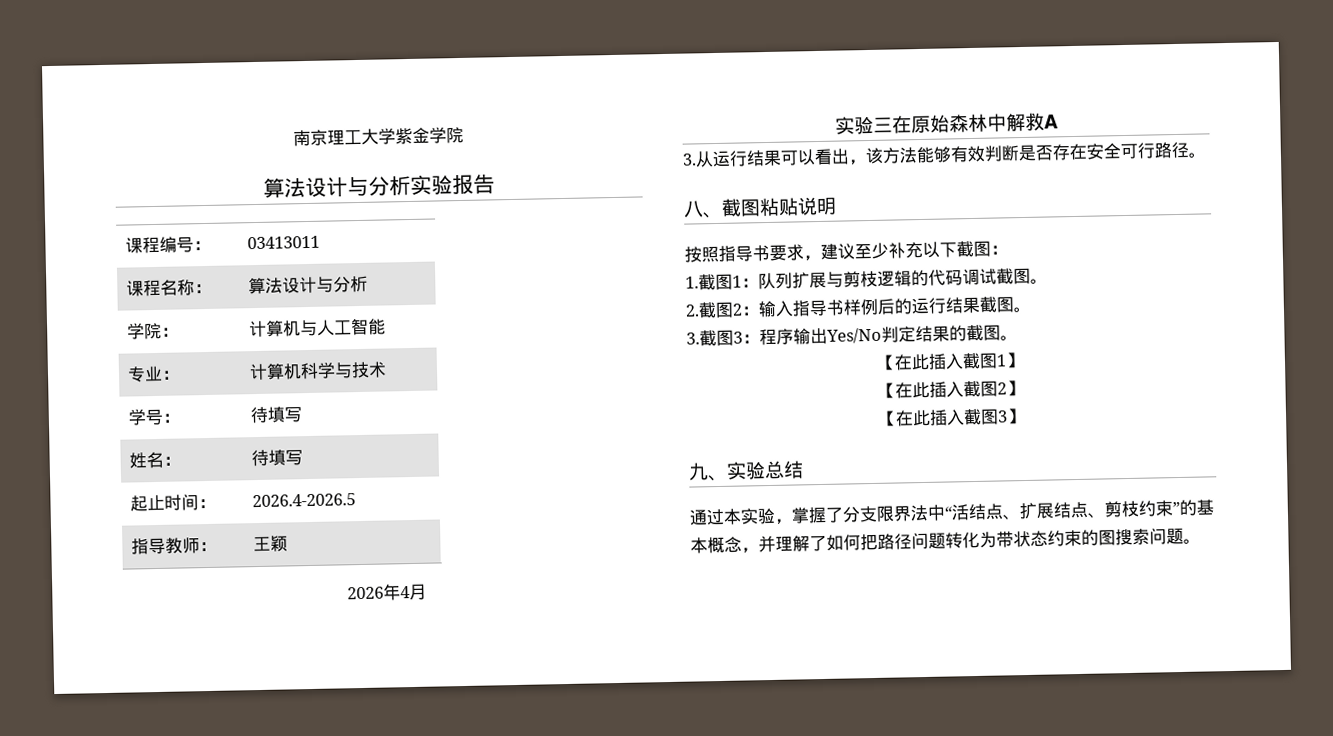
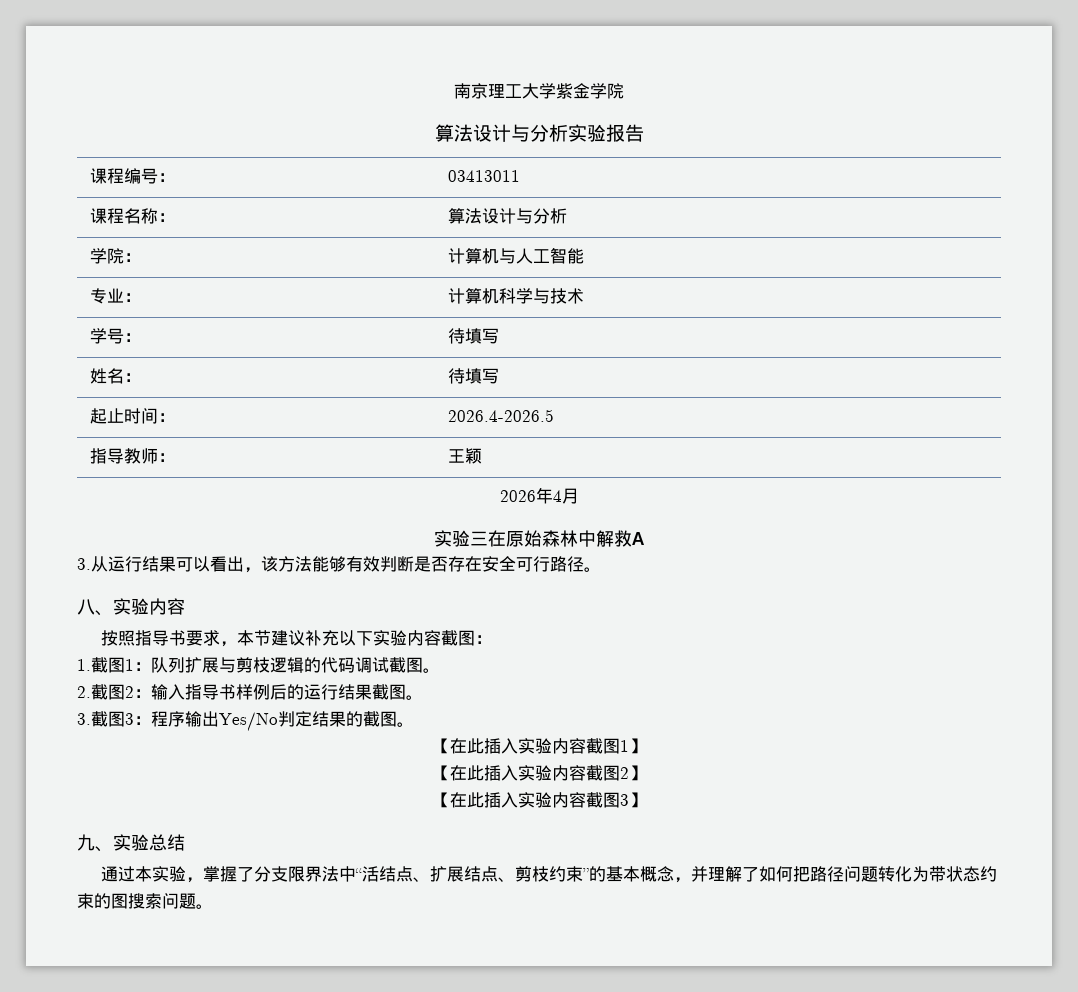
- 八、截图粘贴说明
+ 八、实验内容
- 按照指导书要求，建议至少补充以下截图：
+ 按照指导书要求，本节建议补充以下实验内容截图：
- 【在此插入截图1】
+ 【在此插入实验内容截图1】
- 【在此插入截图2】
+ 【在此插入实验内容截图2】
- 【在此插入截图3】
+ 【在此插入实验内容截图3】

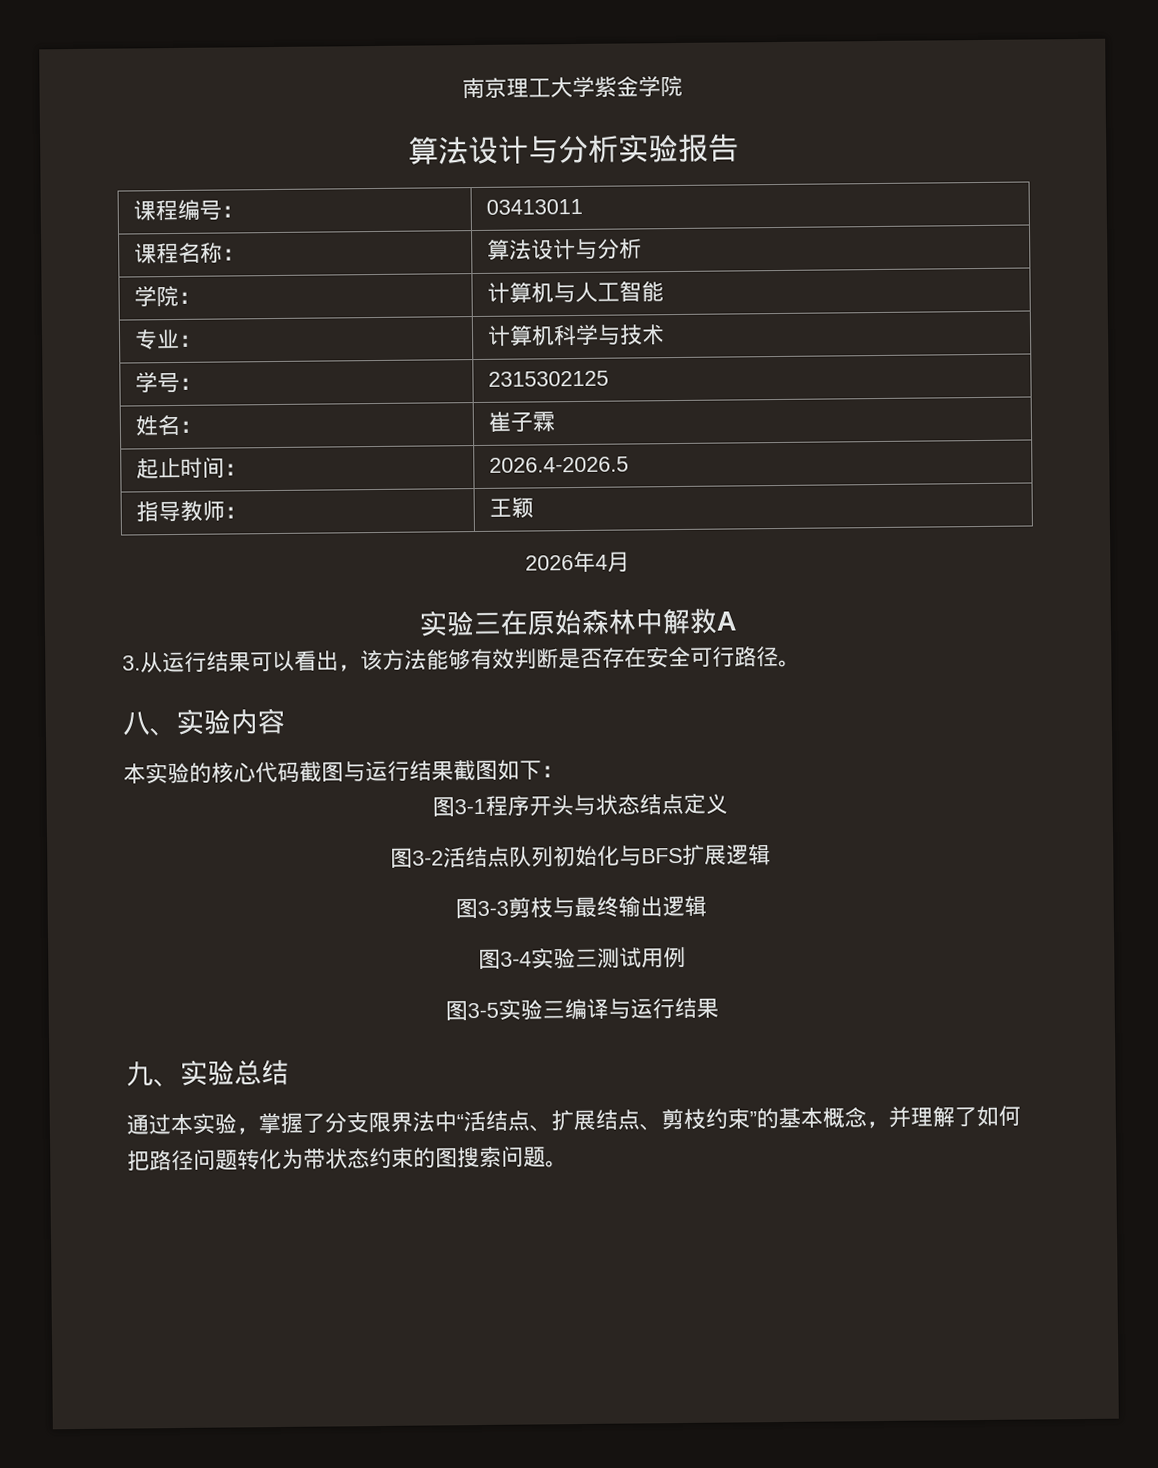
- 学号： | 待填写
+ 学号： | 2315302125
- 姓名： | 待填写
+ 姓名： | 崔子霖
- 按照指导书要求，本节建议补充以下实验内容截图：
- 1.截图1：队列扩展与剪枝逻辑的代码调试截图。
- 2.截图2：输入指导书样例后的运行结果截图。
- 3.截图3：程序输出Yes/No判定结果的截图。
- 【在此插入实验内容截图1】
- 【在此插入实验内容截图2】
- 【在此插入实验内容截图3】
+ 本实验的核心代码截图与运行结果截图如下：
+ 图3-1程序开头与状态结点定义
+ 图3-2活结点队列初始化与BFS扩展逻辑
+ 图3-3剪枝与最终输出逻辑
+ 图3-4实验三测试用例
+ 图3-5实验三编译与运行结果

